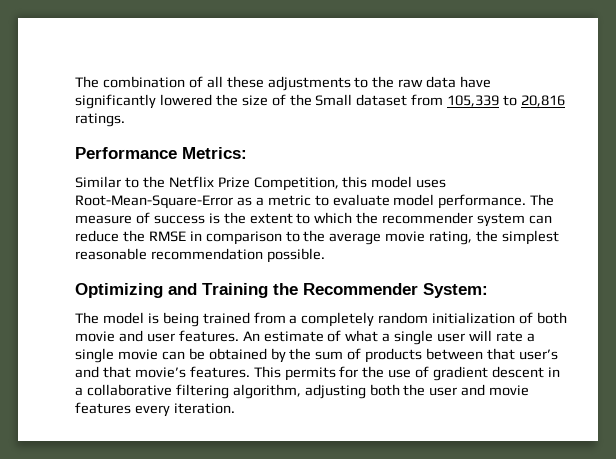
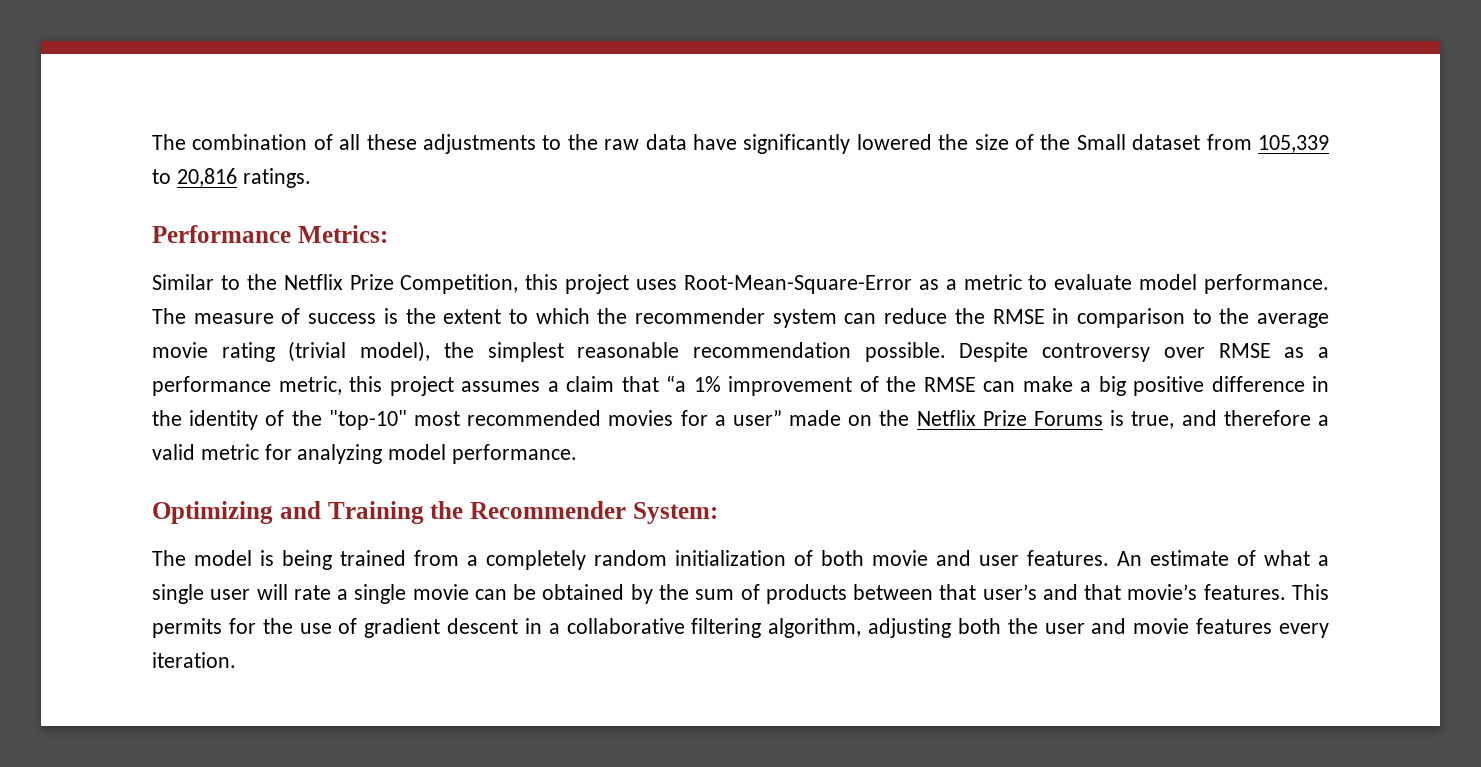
- Similar to the Netflix Prize Competition, this model uses Root-Mean-Square-Error as a metric to evaluate model performance.
+ Similar to the Netflix Prize Competition, this project uses Root-Mean-Square-Error as a metric to evaluate model performance.
- The measure of success is the extent to which the recommender system can reduce the RMSE in comparison to the average movie rating, the simplest reasonable recommendation possible.
+ The measure of success is the extent to which the recommender system can reduce the RMSE in comparison to the average movie rating (trivial model), the simplest reasonable recommendation possible. Despite controversy over RMSE as a performance metric, this project assumes a claim that “a 1% improvement of the RMSE can make a big positive difference in the identity of the "top-10" most recommended movies for a user” made on the Netflix Prize Forums is true, and therefore a valid metric for analyzing model performance.

